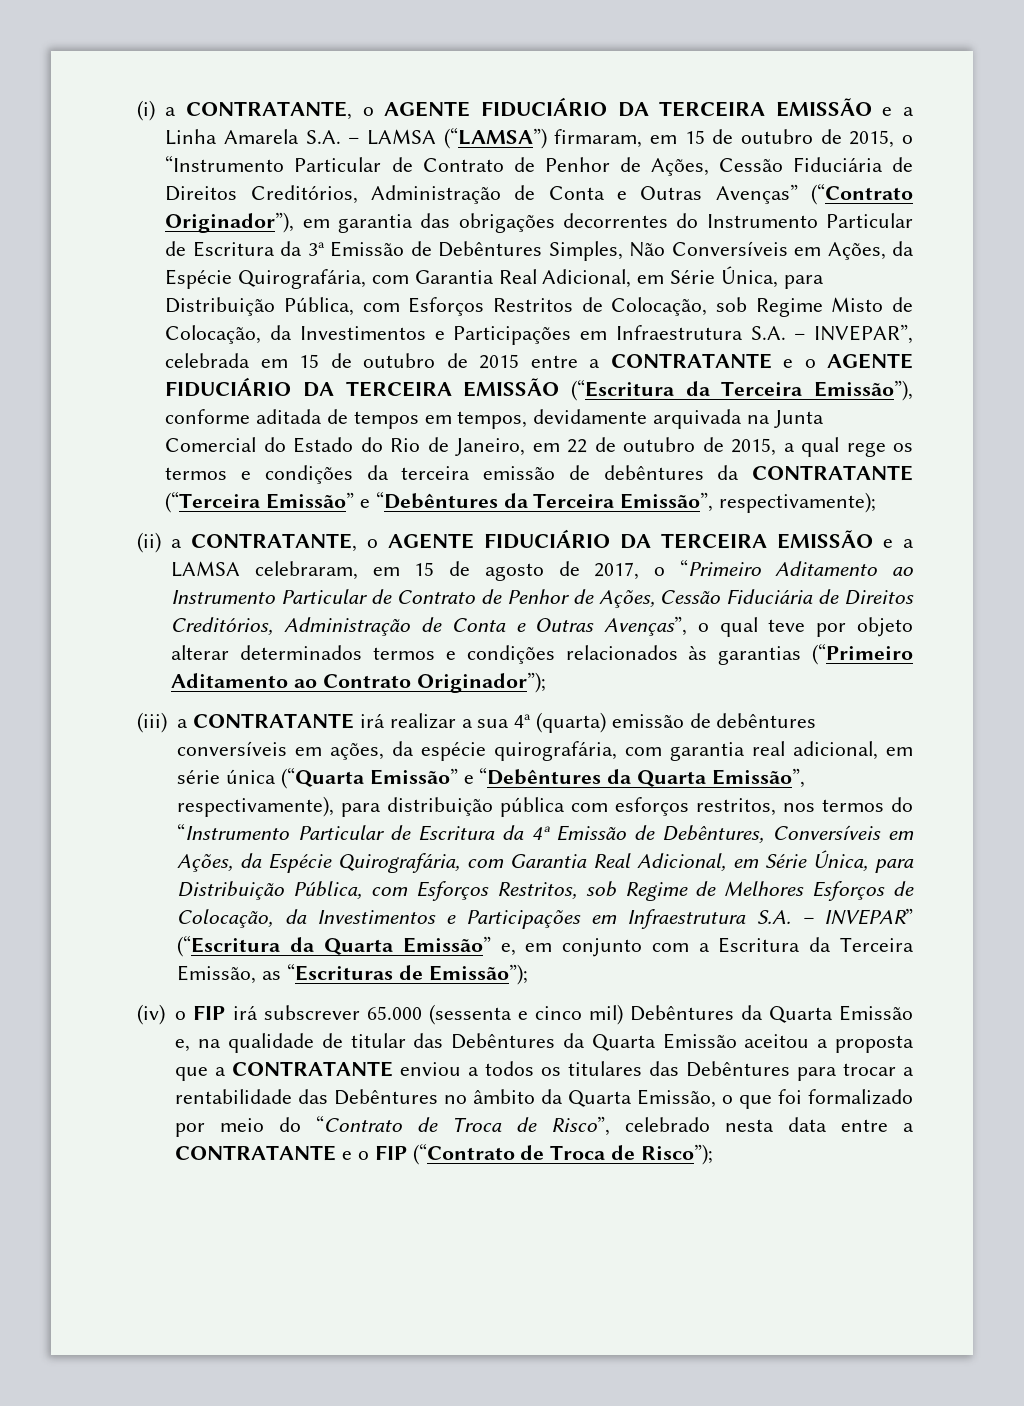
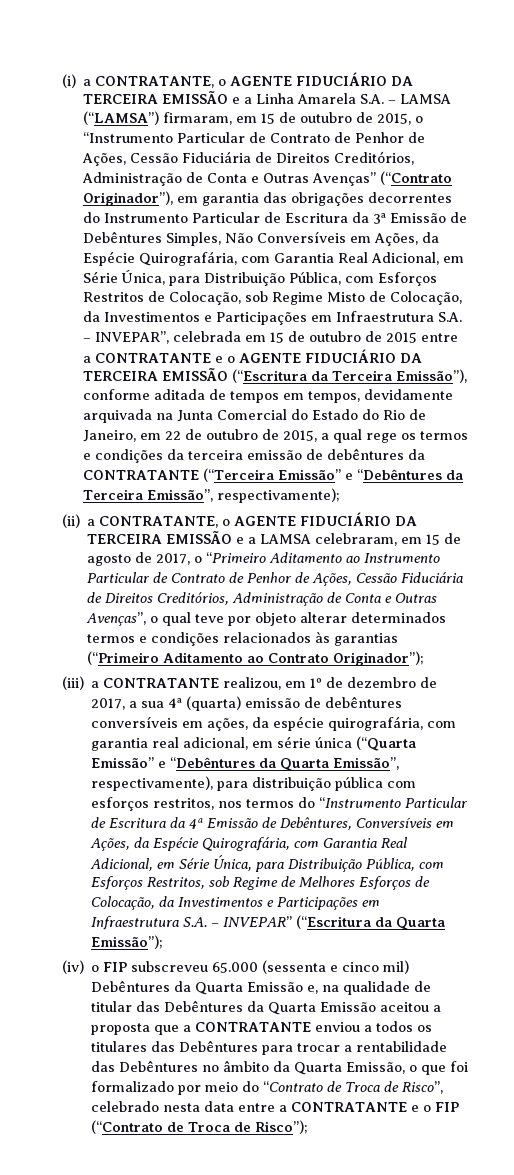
- (iii) a CONTRATANTE irá realizar a sua 4ª (quarta) emissão de debêntures conversíveis em ações, da espécie quirografária, com garantia real adicional, em série única (“Quarta Emissão” e “Debêntures da Quarta Emissão”, respectivamente), para distribuição pública com esforços restritos, nos termos do “Instrumento Particular de Escritura da 4ª Emissão de Debêntures, Conversíveis em Ações, da Espécie Quirografária, com Garantia Real Adicional, em Série Única, para Distribuição Pública, com Esforços Restritos, sob Regime de Melhores Esforços de Colocação, da Investimentos e Participações em Infraestrutura S.A. – INVEPAR” (“Escritura da Quarta Emissão” e, em conjunto com a Escritura da Terceira Emissão, as “Escrituras de Emissão”);
+ (iii) a CONTRATANTE realizou, em 1º de dezembro de 2017, a sua 4ª (quarta) emissão de debêntures conversíveis em ações, da espécie quirografária, com garantia real adicional, em série única (“Quarta Emissão” e “Debêntures da Quarta Emissão”, respectivamente), para distribuição pública com esforços restritos, nos termos do “Instrumento Particular de Escritura da 4ª Emissão de Debêntures, Conversíveis em Ações, da Espécie Quirografária, com Garantia Real Adicional, em Série Única, para Distribuição Pública, com Esforços Restritos, sob Regime de Melhores Esforços de Colocação, da Investimentos e Participações em Infraestrutura S.A. – INVEPAR” (“Escritura da Quarta Emissão”);
- (iv) o FIP irá subscrever 65.000 (sessenta e cinco mil) Debêntures da Quarta Emissão e, na qualidade de titular das Debêntures da Quarta Emissão aceitou a proposta que a CONTRATANTE enviou a todos os titulares das Debêntures para trocar a rentabilidade das Debêntures no âmbito da Quarta Emissão, o que foi formalizado por meio do “Contrato de Troca de Risco”, celebrado nesta data entre a CONTRATANTE e o FIP (“Contrato de Troca de Risco”);
+ (iv) o FIP subscreveu 65.000 (sessenta e cinco mil) Debêntures da Quarta Emissão e, na qualidade de titular das Debêntures da Quarta Emissão aceitou a proposta que a CONTRATANTE enviou a todos os titulares das Debêntures para trocar a rentabilidade das Debêntures no âmbito da Quarta Emissão, o que foi formalizado por meio do “Contrato de Troca de Risco”, celebrado nesta data entre a CONTRATANTE e o FIP (“Contrato de Troca de Risco”);

